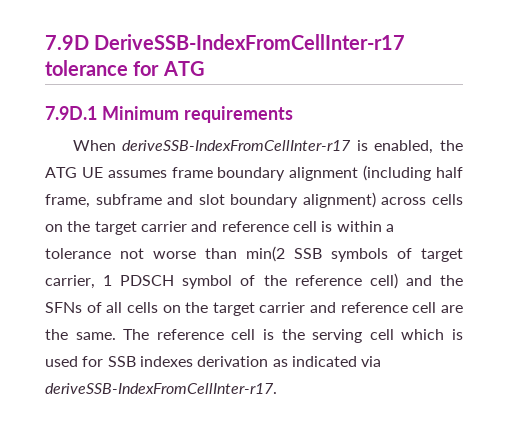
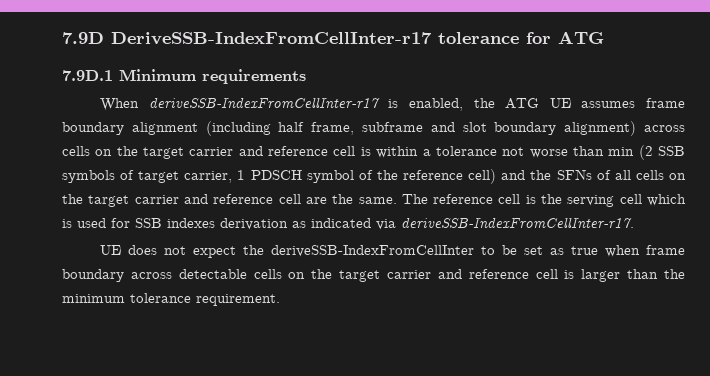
- When deriveSSB-IndexFromCellInter-r17 is enabled, the ATG UE assumes frame boundary alignment (including half frame, subframe and slot boundary alignment) across cells on the target carrier and reference cell is within a tolerance not worse than min(2 SSB symbols of target carrier, 1 PDSCH symbol of the reference cell) and the SFNs of all cells on the target carrier and reference cell are the same.
+ When deriveSSB-IndexFromCellInter-r17 is enabled, the ATG UE assumes frame boundary alignment (including half frame, subframe and slot boundary alignment) across cells on the target carrier and reference cell is within a tolerance not worse than min (2 SSB symbols of target carrier, 1 PDSCH symbol of the reference cell) and the SFNs of all cells on the target carrier and reference cell are the same.
+ UE does not expect the deriveSSB-IndexFromCellInter to be set as true when frame boundary across detectable cells on the target carrier and reference cell is larger than the minimum tolerance requirement.

